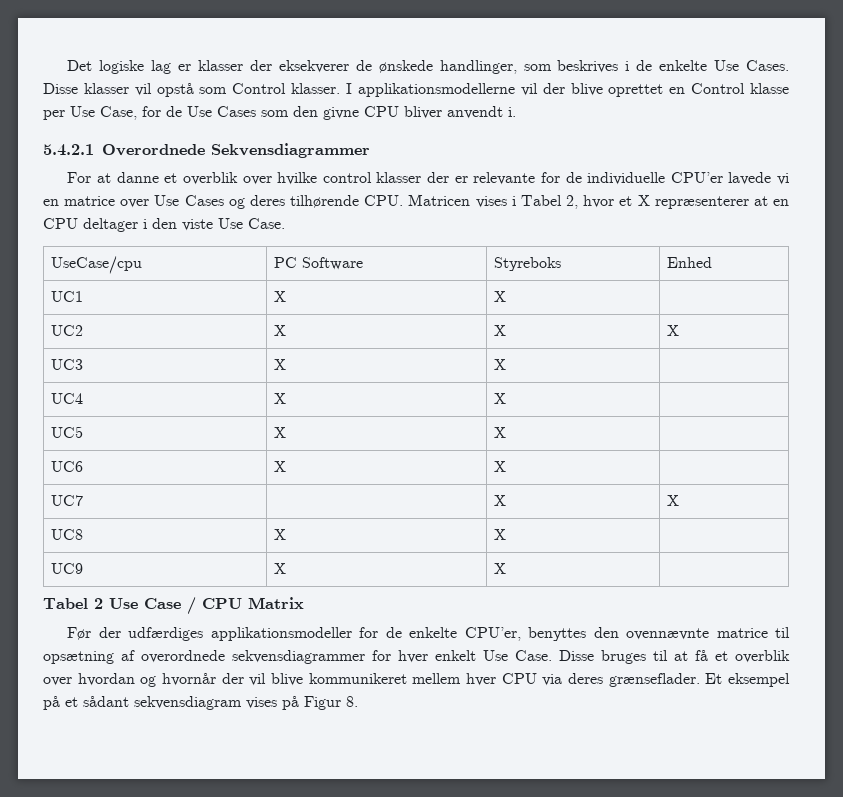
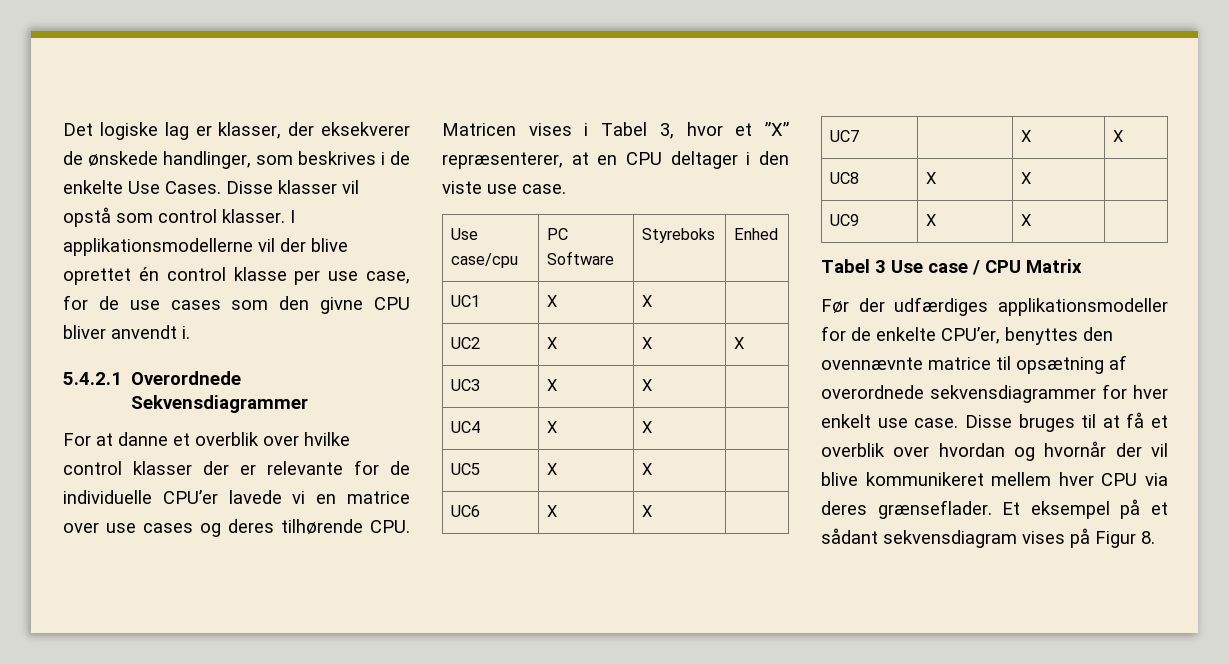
- Det logiske lag er klasser der eksekverer de ønskede handlinger, som beskrives i de enkelte Use Cases.
+ Det logiske lag er klasser, der eksekverer de ønskede handlinger, som beskrives i de enkelte Use Cases.
- Disse klasser vil opstå som Control klasser.
+ Disse klasser vil opstå som control klasser.
- I applikationsmodellerne vil der blive oprettet en Control klasse per Use Case, for de Use Cases som den givne CPU bliver anvendt i.
+ I applikationsmodellerne vil der blive oprettet én control klasse per use case, for de use cases som den givne CPU bliver anvendt i.
- For at danne et overblik over hvilke control klasser der er relevante for de individuelle CPU’er lavede vi en matrice over Use Cases og deres tilhørende CPU. Matricen vises i Tabel 2, hvor et X repræsenterer at en CPU deltager i den viste Use Case.
- UseCase/cpu | PC Software | Styreboks | Enhed
+ For at danne et overblik over hvilke control klasser der er relevante for de individuelle CPU’er lavede vi en matrice over use cases og deres tilhørende CPU. Matricen vises i Tabel 3, hvor et ”X” repræsenterer, at en CPU deltager i den viste use case.
+ Use case/cpu | PC Software | Styreboks | Enhed
- Tabel 2 Use Case / CPU Matrix
+ Tabel 3 Use case / CPU Matrix
- Før der udfærdiges applikationsmodeller for de enkelte CPU’er, benyttes den ovennævnte matrice til opsætning af overordnede sekvensdiagrammer for hver enkelt Use Case.
+ Før der udfærdiges applikationsmodeller for de enkelte CPU’er, benyttes den ovennævnte matrice til opsætning af overordnede sekvensdiagrammer for hver enkelt use case.

